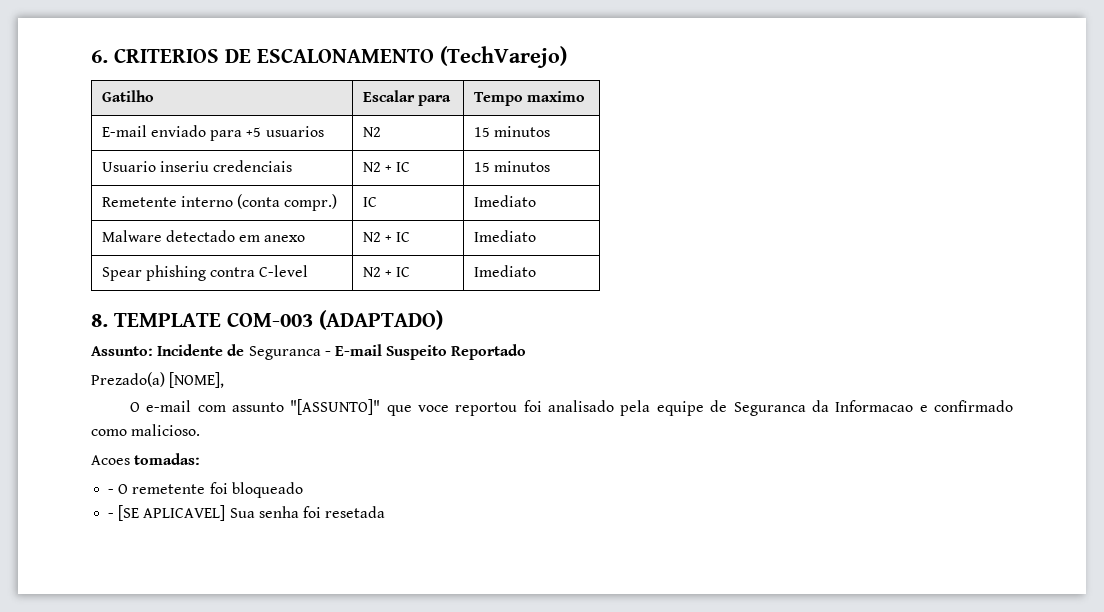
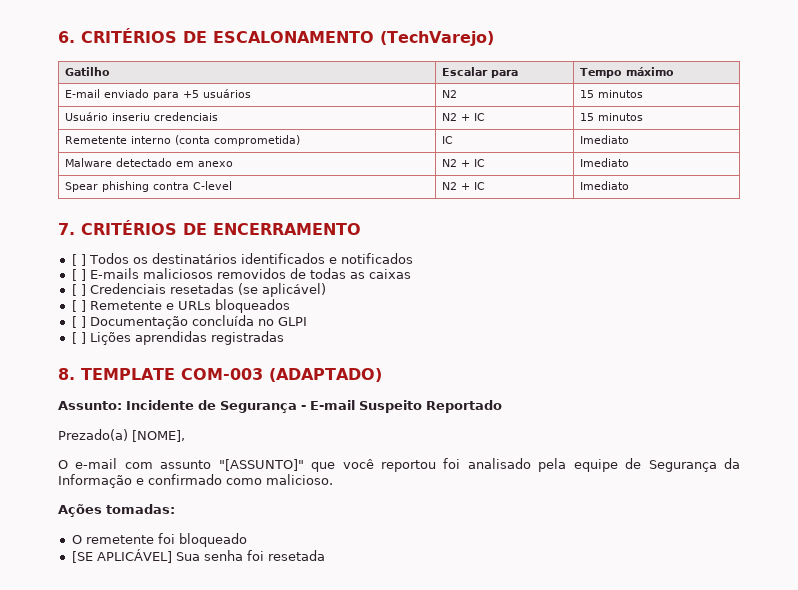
- 6. CRITERIOS DE ESCALONAMENTO (TechVarejo)
+ 6. CRITÉRIOS DE ESCALONAMENTO (TechVarejo)
- Gatilho | Escalar para | Tempo maximo
+ Gatilho | Escalar para | Tempo máximo
- E-mail enviado para +5 usuarios | N2 | 15 minutos
+ E-mail enviado para +5 usuários | N2 | 15 minutos
- Usuario inseriu credenciais | N2 + IC | 15 minutos
+ Usuário inseriu credenciais | N2 + IC | 15 minutos
- Remetente interno (conta compr.) | IC | Imediato
+ Remetente interno (conta comprometida) | IC | Imediato
+ 7. CRITÉRIOS DE ENCERRAMENTO
+ [ ] Todos os destinatários identificados e notificados
+ [ ] E-mails maliciosos removidos de todas as caixas
+ [ ] Credenciais resetadas (se aplicável)
+ [ ] Remetente e URLs bloqueados
+ [ ] Documentação concluída no GLPI
+ [ ] Lições aprendidas registradas
- Assunto: Incidente de Seguranca - E-mail Suspeito Reportado
+ Assunto: Incidente de Segurança - E-mail Suspeito Reportado
- O e-mail com assunto "[ASSUNTO]" que voce reportou foi analisado pela equipe de Seguranca da Informacao e confirmado como malicioso.
+ O e-mail com assunto "[ASSUNTO]" que você reportou foi analisado pela equipe de Segurança da Informação e confirmado como malicioso.
- Acoes tomadas:
+ Ações tomadas:
- - O remetente foi bloqueado
+ O remetente foi bloqueado
- - [SE APLICAVEL] Sua senha foi resetada
+ [SE APLICÁVEL] Sua senha foi resetada

